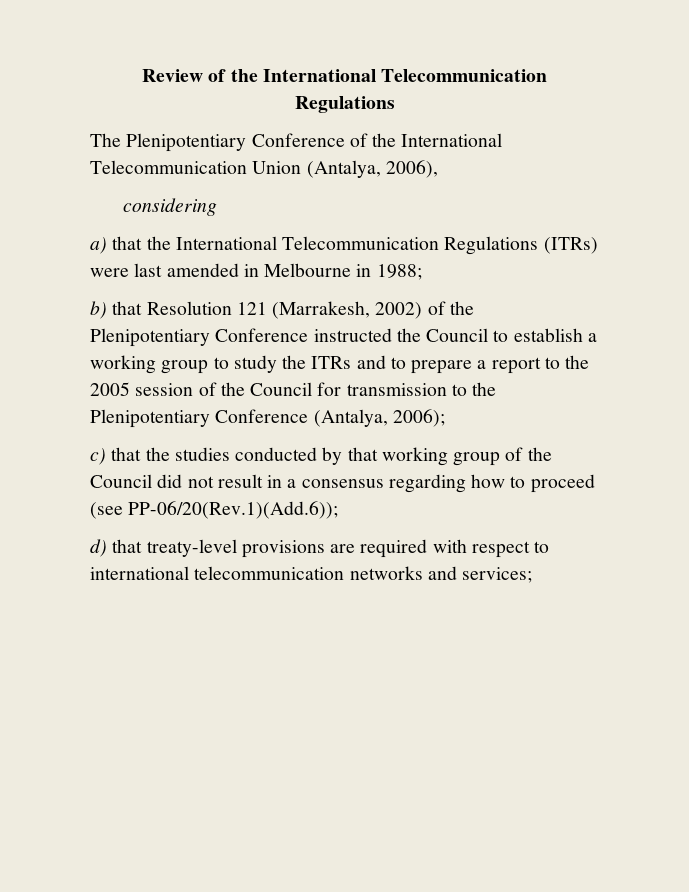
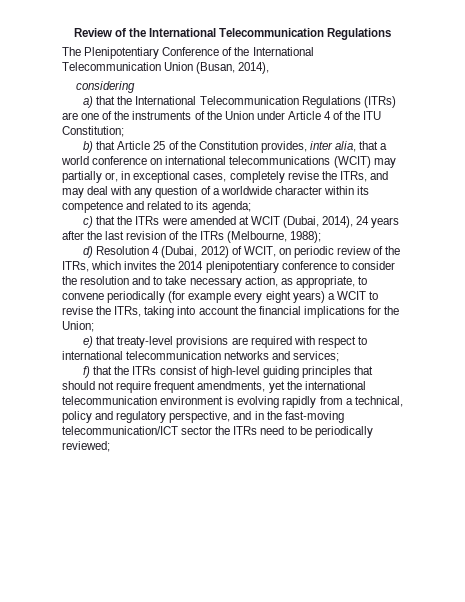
- The Plenipotentiary Conference of the International Telecommunication Union (Antalya, 2006),
+ The Plenipotentiary Conference of the International Telecommunication Union (Busan, 2014),
- a) that the International Telecommunication Regulations (ITRs) were last amended in Melbourne in 1988;
- b) that Resolution 121 (Marrakesh, 2002) of the Plenipotentiary Conference instructed the Council to establish a working group to study the ITRs and to prepare a report to the 2005 session of the Council for transmission to the Plenipotentiary Conference (Antalya, 2006);
- c) that the studies conducted by that working group of the Council did not result in a consensus regarding how to proceed (see PP-06/20(Rev.1)(Add.6));
- d) that treaty-level provisions are required with respect to international telecommunication networks and services;
+ a) that the International Telecommunication Regulations (ITRs) are one of the instruments of the Union under Article 4 of the ITU Constitution;
+ b) that Article 25 of the Constitution provides, inter alia, that a world conference on international telecommunications (WCIT) may partially or, in exceptional cases, completely revise the ITRs, and may deal with any question of a worldwide character within its competence and related to its agenda;
+ c) that the ITRs were amended at WCIT (Dubai, 2014), 24 years after the last revision of the ITRs (Melbourne, 1988);
+ d) Resolution 4 (Dubai, 2012) of WCIT, on periodic review of the ITRs, which invites the 2014 plenipotentiary conference to consider the resolution and to take necessary action, as appropriate, to convene periodically (for example every eight years) a WCIT to revise the ITRs, taking into account the financial implications for the Union;
+ e) that treaty-level provisions are required with respect to international telecommunication networks and services;
+ f) that the ITRs consist of high-level guiding principles that should not require frequent amendments, yet the international telecommunication environment is evolving rapidly from a technical, policy and regulatory perspective, and in the fast-moving telecommunication/ICT sector the ITRs need to be periodically reviewed;

